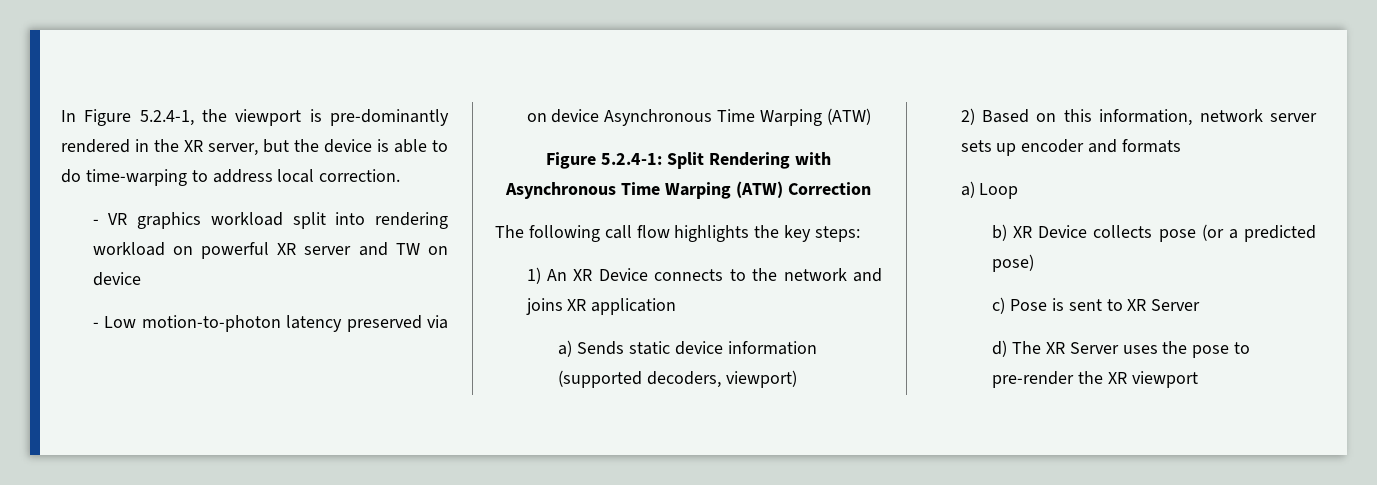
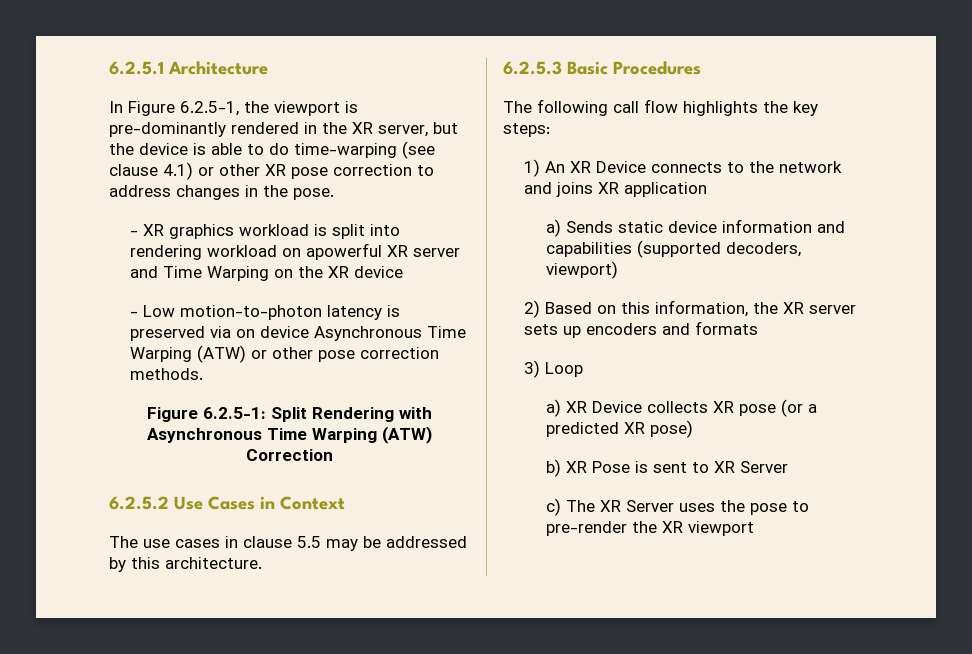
+ 6.2.5.1 Architecture
- In Figure 5.2.4-1, the viewport is pre-dominantly rendered in the XR server, but the device is able to do time-warping to address local correction.
- - VR graphics workload split into rendering workload on powerful XR server and TW on device
+ In Figure 6.2.5-1, the viewport is pre-dominantly rendered in the XR server, but the device is able to do time-warping (see clause 4.1) or other XR pose correction to address changes in the pose.
+ - XR graphics workload is split into rendering workload on apowerful XR server and Time Warping on the XR device
- - Low motion-to-photon latency preserved via on device Asynchronous Time Warping (ATW)
- Figure 5.2.4-1: Split Rendering with Asynchronous Time Warping (ATW) Correction
+ - Low motion-to-photon latency is preserved via on device Asynchronous Time Warping (ATW) or other pose correction methods.
+ Figure 6.2.5-1: Split Rendering with Asynchronous Time Warping (ATW) Correction
+ 6.2.5.2 Use Cases in Context
+ The use cases in clause 5.5 may be addressed by this architecture.
+ 6.2.5.3 Basic Procedures
- a) Sends static device information (supported decoders, viewport)
+ a) Sends static device information and capabilities (supported decoders, viewport)
- 2) Based on this information, network server sets up encoder and formats
+ 2) Based on this information, the XR server sets up encoders and formats
- a) Loop
+ 3) Loop
- b) XR Device collects pose (or a predicted pose)
+ a) XR Device collects XR pose (or a predicted XR pose)
- c) Pose is sent to XR Server
+ b) XR Pose is sent to XR Server
- d) The XR Server uses the pose to pre-render the XR viewport
+ c) The XR Server uses the pose to pre-render the XR viewport

